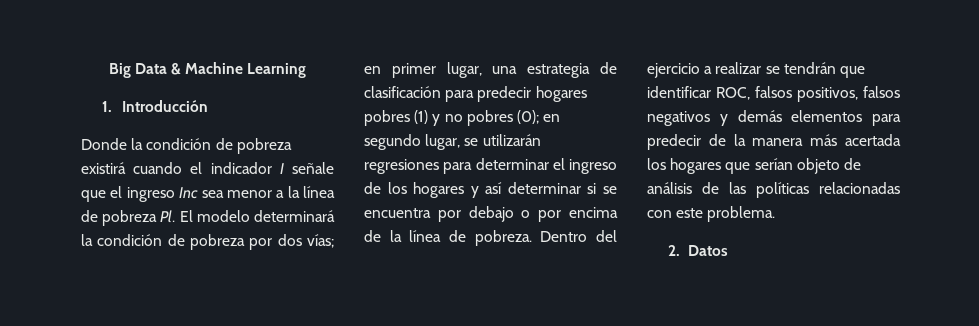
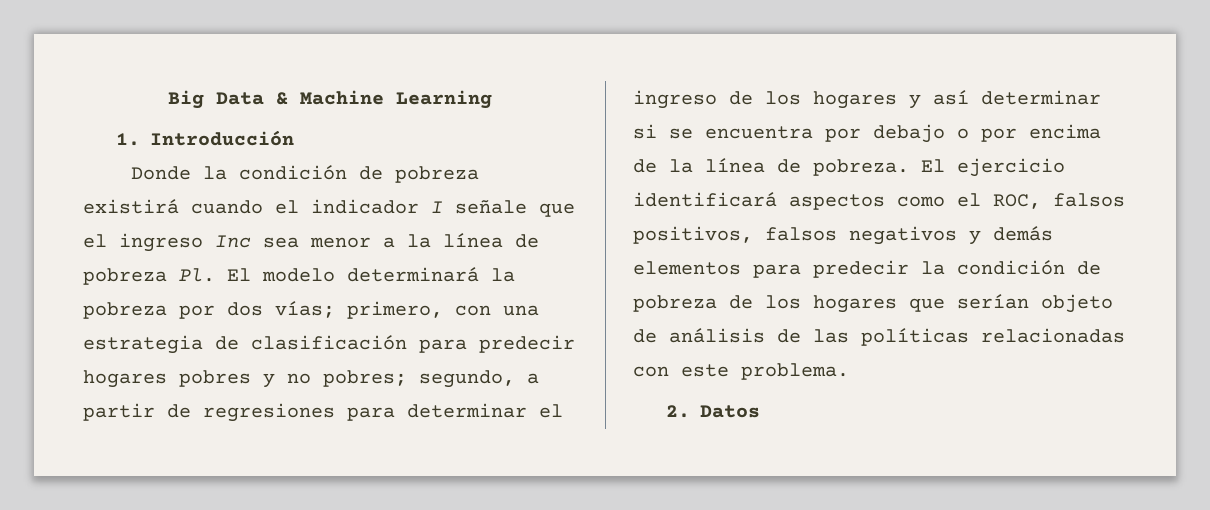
- Donde la condición de pobreza existirá cuando el indicador I señale que el ingreso Inc sea menor a la línea de pobreza Pl. El modelo determinará la condición de pobreza por dos vías;
+ Donde la condición de pobreza existirá cuando el indicador I señale que el ingreso Inc sea menor a la línea de pobreza Pl. El modelo determinará la pobreza por dos vías;
- en primer lugar, una estrategia de clasificación para predecir hogares pobres (1) y no pobres (0); en segundo lugar, se utilizarán regresiones para determinar el ingreso de los hogares y así determinar si se encuentra por debajo o por encima de la línea de pobreza.
+ primero, con una estrategia de clasificación para predecir hogares pobres y no pobres; segundo, a partir de regresiones para determinar el ingreso de los hogares y así determinar si se encuentra por debajo o por encima de la línea de pobreza.
- Dentro del ejercicio a realizar se tendrán que identificar ROC, falsos positivos, falsos negativos y demás elementos para predecir de la manera más acertada los hogares que serían objeto de análisis de las políticas relacionadas con este problema.
+ El ejercicio identificará aspectos como el ROC, falsos positivos, falsos negativos y demás elementos para predecir la condición de pobreza de los hogares que serían objeto de análisis de las políticas relacionadas con este problema.

